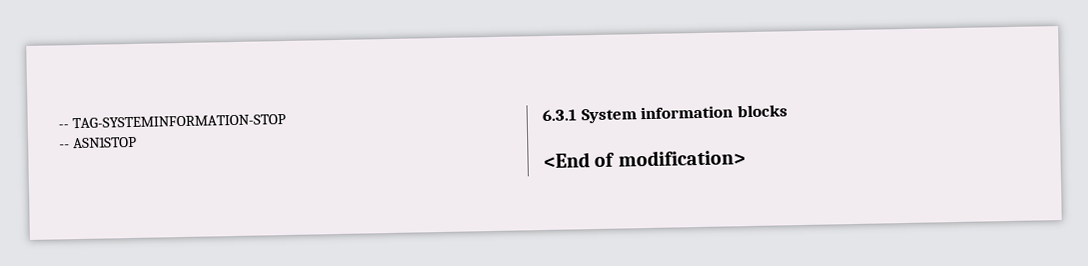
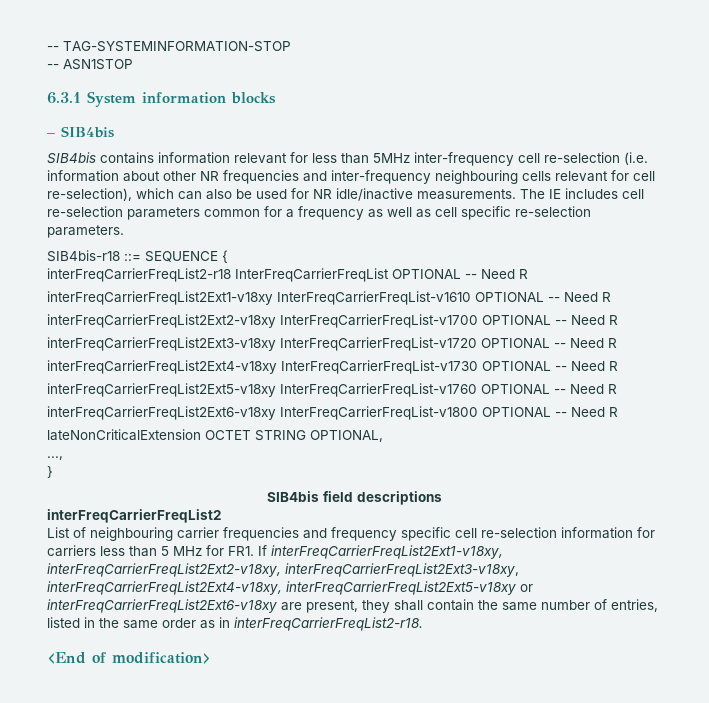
+ – SIB4bis
+ SIB4bis contains information relevant for less than 5MHz inter-frequency cell re-selection (i.e. information about other NR frequencies and inter-frequency neighbouring cells relevant for cell re-selection), which can also be used for NR idle/inactive measurements. The IE includes cell re-selection parameters common for a frequency as well as cell specific re-selection parameters.
+ SIB4bis-r18 ::= SEQUENCE {
+ interFreqCarrierFreqList2-r18 InterFreqCarrierFreqList OPTIONAL -- Need R
+ interFreqCarrierFreqList2Ext1-v18xy InterFreqCarrierFreqList-v1610 OPTIONAL -- Need R
+ interFreqCarrierFreqList2Ext2-v18xy InterFreqCarrierFreqList-v1700 OPTIONAL -- Need R
+ interFreqCarrierFreqList2Ext3-v18xy InterFreqCarrierFreqList-v1720 OPTIONAL -- Need R
+ interFreqCarrierFreqList2Ext4-v18xy InterFreqCarrierFreqList-v1730 OPTIONAL -- Need R
+ interFreqCarrierFreqList2Ext5-v18xy InterFreqCarrierFreqList-v1760 OPTIONAL -- Need R
+ interFreqCarrierFreqList2Ext6-v18xy InterFreqCarrierFreqList-v1800 OPTIONAL -- Need R
+ lateNonCriticalExtension OCTET STRING OPTIONAL,
+ ...,
+ }
+ SIB4bis field descriptions
+ interFreqCarrierFreqList2
+ List of neighbouring carrier frequencies and frequency specific cell re-selection information for carriers less than 5 MHz for FR1. If interFreqCarrierFreqList2Ext1-v18xy, interFreqCarrierFreqList2Ext2-v18xy, interFreqCarrierFreqList2Ext3-v18xy, interFreqCarrierFreqList2Ext4-v18xy, interFreqCarrierFreqList2Ext5-v18xy or interFreqCarrierFreqList2Ext6-v18xy are present, they shall contain the same number of entries, listed in the same order as in interFreqCarrierFreqList2-r18.

